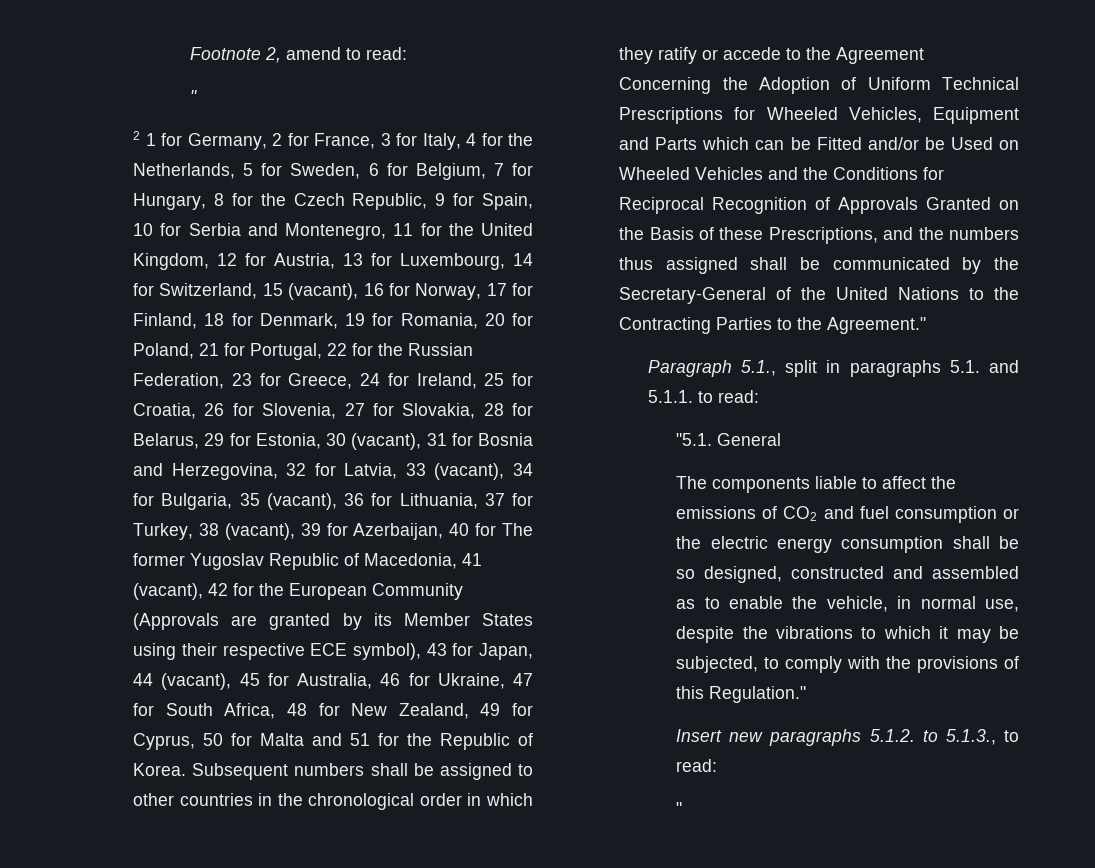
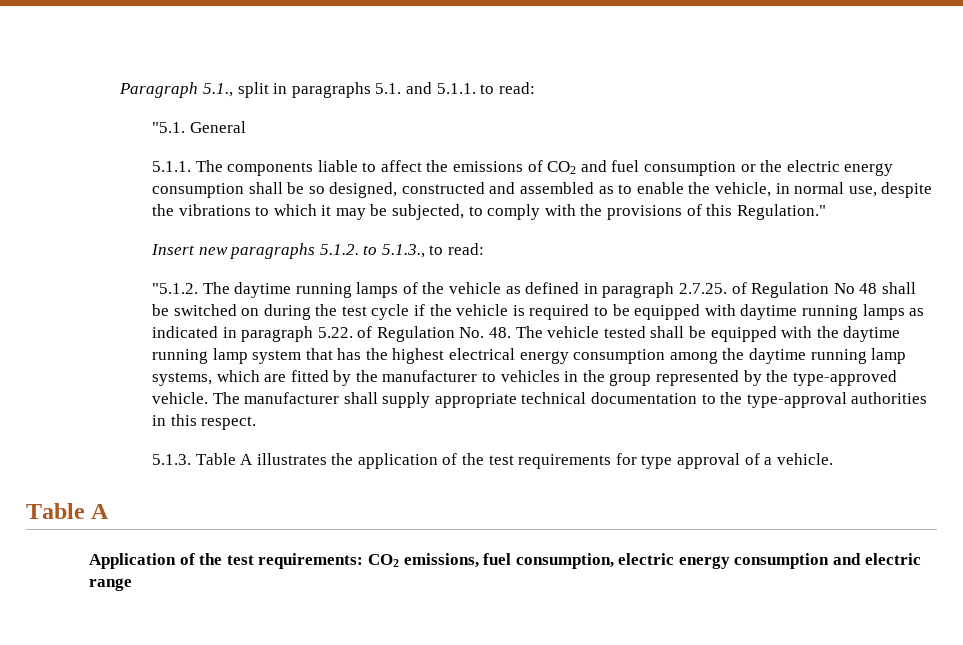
- Footnote 2, amend to read:
- "
- 2 1 for Germany, 2 for France, 3 for Italy, 4 for the Netherlands, 5 for Sweden, 6 for Belgium, 7 for Hungary, 8 for the Czech Republic, 9 for Spain, 10 for Serbia and Montenegro, 11 for the United Kingdom, 12 for Austria, 13 for Luxembourg, 14 for Switzerland, 15 (vacant), 16 for Norway, 17 for Finland, 18 for Denmark, 19 for Romania, 20 for Poland, 21 for Portugal, 22 for the Russian Federation, 23 for Greece, 24 for Ireland, 25 for Croatia, 26 for Slovenia, 27 for Slovakia, 28 for Belarus, 29 for Estonia, 30 (vacant), 31 for Bosnia and Herzegovina, 32 for Latvia, 33 (vacant), 34 for Bulgaria, 35 (vacant), 36 for Lithuania, 37 for Turkey, 38 (vacant), 39 for Azerbaijan, 40 for The former Yugoslav Republic of Macedonia, 41 (vacant), 42 for the European Community (Approvals are granted by its Member States using their respective ECE symbol), 43 for Japan, 44 (vacant), 45 for Australia, 46 for Ukraine, 47 for South Africa, 48 for New Zealand, 49 for Cyprus, 50 for Malta and 51 for the Republic of Korea. Subsequent numbers shall be assigned to other countries in the chronological order in which they ratify or accede to the Agreement Concerning the Adoption of Uniform Technical Prescriptions for Wheeled Vehicles, Equipment and Parts which can be Fitted and/or be Used on Wheeled Vehicles and the Conditions for Reciprocal Recognition of Approvals Granted on the Basis of these Prescriptions, and the numbers thus assigned shall be communicated by the Secretary-General of the United Nations to the Contracting Parties to the Agreement."
- The components liable to affect the emissions of CO2 and fuel consumption or the electric energy consumption shall be so designed, constructed and assembled as to enable the vehicle, in normal use, despite the vibrations to which it may be subjected, to comply with the provisions of this Regulation."
+ 5.1.1. The components liable to affect the emissions of CO2 and fuel consumption or the electric energy consumption shall be so designed, constructed and assembled as to enable the vehicle, in normal use, despite the vibrations to which it may be subjected, to comply with the provisions of this Regulation."
  Insert new paragraphs 5.1.2. to 5.1.3., to read:
- "
+ "5.1.2. The daytime running lamps of the vehicle as defined in paragraph 2.7.25. of Regulation No 48 shall be switched on during the test cycle if the vehicle is required to be equipped with daytime running lamps as indicated in paragraph 5.22. of Regulation No. 48. The vehicle tested shall be equipped with the daytime running lamp system that has the highest electrical energy consumption among the daytime running lamp systems, which are fitted by the manufacturer to vehicles in the group represented by the type-approved vehicle. The manufacturer shall supply appropriate technical documentation to the type-approval authorities in this respect.
+ 5.1.3. Table A illustrates the application of the test requirements for type approval of a vehicle.
+ Table A
+ Application of the test requirements: CO2 emissions, fuel consumption, electric energy consumption and electric range

